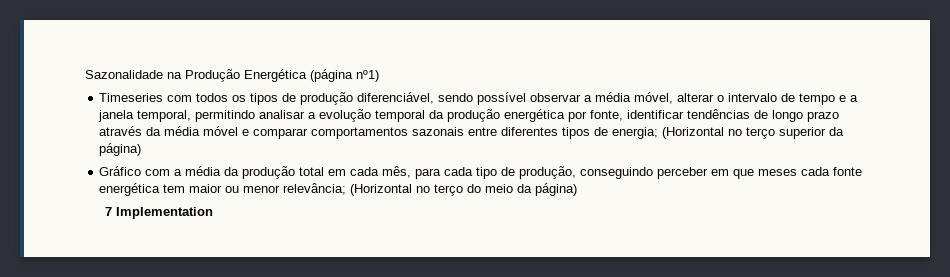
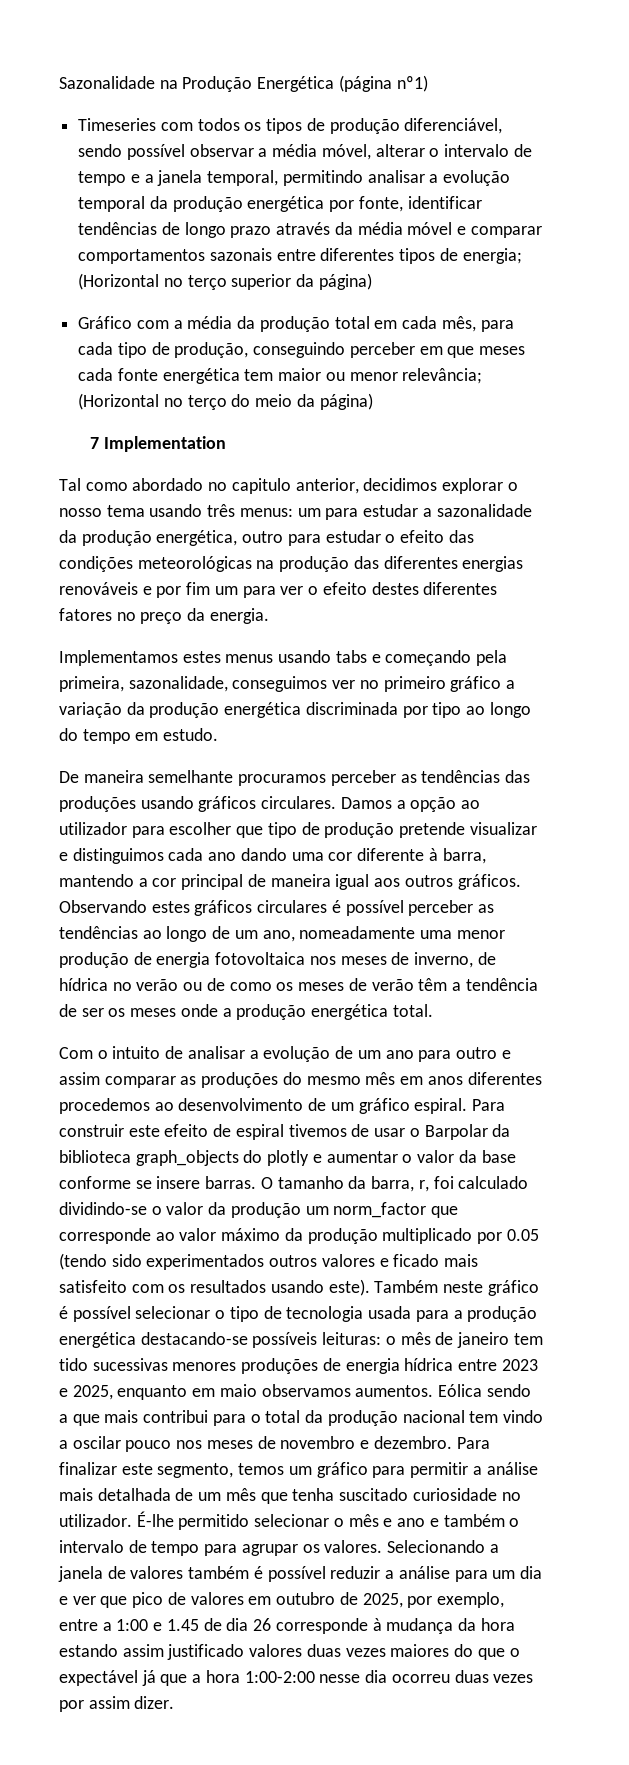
+ Tal como abordado no capitulo anterior, decidimos explorar o nosso tema usando três menus: um para estudar a sazonalidade da produção energética, outro para estudar o efeito das condições meteorológicas na produção das diferentes energias renováveis e por fim um para ver o efeito destes diferentes fatores no preço da energia.
+ Implementamos estes menus usando tabs e começando pela primeira, sazonalidade, conseguimos ver no primeiro gráfico a variação da produção energética discriminada por tipo ao longo do tempo em estudo.
+ De maneira semelhante procuramos perceber as tendências das produções usando gráficos circulares. Damos a opção ao utilizador para escolher que tipo de produção pretende visualizar e distinguimos cada ano dando uma cor diferente à barra, mantendo a cor principal de maneira igual aos outros gráficos. Observando estes gráficos circulares é possível perceber as tendências ao longo de um ano, nomeadamente uma menor produção de energia fotovoltaica nos meses de inverno, de hídrica no verão ou de como os meses de verão têm a tendência de ser os meses onde a produção energética total.
+ Com o intuito de analisar a evolução de um ano para outro e assim comparar as produções do mesmo mês em anos diferentes procedemos ao desenvolvimento de um gráfico espiral. Para construir este efeito de espiral tivemos de usar o Barpolar da biblioteca graph_objects do plotly e aumentar o valor da base conforme se insere barras. O tamanho da barra, r, foi calculado dividindo-se o valor da produção um norm_factor que corresponde ao valor máximo da produção multiplicado por 0.05 (tendo sido experimentados outros valores e ficado mais satisfeito com os resultados usando este). Também neste gráfico é possível selecionar o tipo de tecnologia usada para a produção energética destacando-se possíveis leituras: o mês de janeiro tem tido sucessivas menores produções de energia hídrica entre 2023 e 2025, enquanto em maio observamos aumentos. Eólica sendo a que mais contribui para o total da produção nacional tem vindo a oscilar pouco nos meses de novembro e dezembro. Para finalizar este segmento, temos um gráfico para permitir a análise mais detalhada de um mês que tenha suscitado curiosidade no utilizador. É-lhe permitido selecionar o mês e ano e também o intervalo de tempo para agrupar os valores. Selecionando a janela de valores também é possível reduzir a análise para um dia e ver que pico de valores em outubro de 2025, por exemplo, entre a 1:00 e 1.45 de dia 26 corresponde à mudança da hora estando assim justificado valores duas vezes maiores do que o expectável já que a hora 1:00-2:00 nesse dia ocorreu duas vezes por assim dizer.

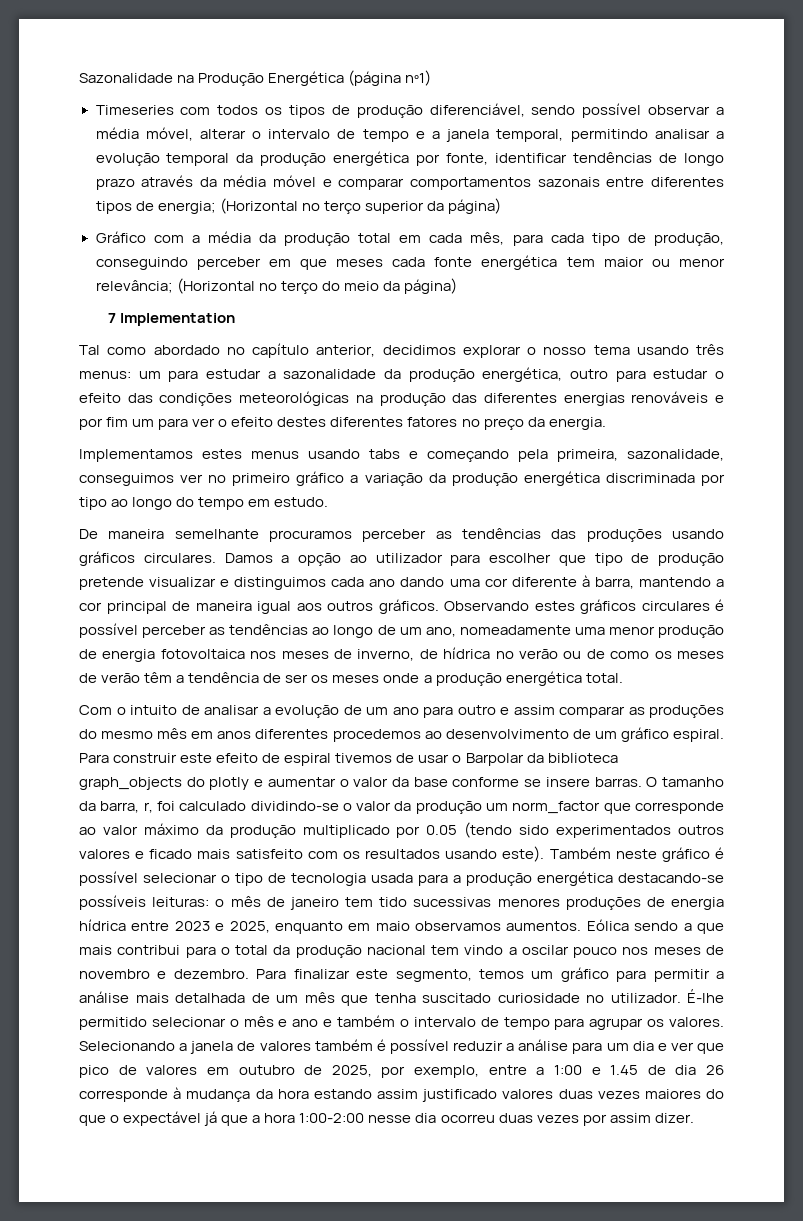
- Tal como abordado no capitulo anterior, decidimos explorar o nosso tema usando três menus: um para estudar a sazonalidade da produção energética, outro para estudar o efeito das condições meteorológicas na produção das diferentes energias renováveis e por fim um para ver o efeito destes diferentes fatores no preço da energia.
+ Tal como abordado no capítulo anterior, decidimos explorar o nosso tema usando três menus: um para estudar a sazonalidade da produção energética, outro para estudar o efeito das condições meteorológicas na produção das diferentes energias renováveis e por fim um para ver o efeito destes diferentes fatores no preço da energia.

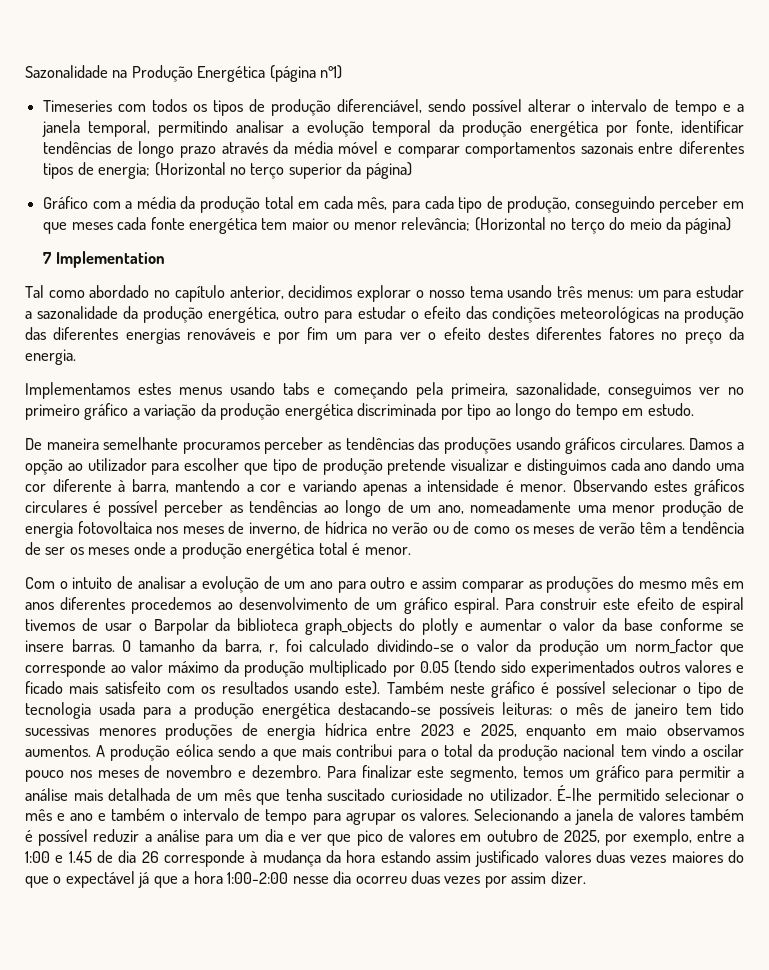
- Timeseries com todos os tipos de produção diferenciável, sendo possível observar a média móvel, alterar o intervalo de tempo e a janela temporal, permitindo analisar a evolução temporal da produção energética por fonte, identificar tendências de longo prazo através da média móvel e comparar comportamentos sazonais entre diferentes tipos de energia; (Horizontal no terço superior da página)
+ Timeseries com todos os tipos de produção diferenciável, sendo possível alterar o intervalo de tempo e a janela temporal, permitindo analisar a evolução temporal da produção energética por fonte, identificar tendências de longo prazo através da média móvel e comparar comportamentos sazonais entre diferentes tipos de energia; (Horizontal no terço superior da página)
- Damos a opção ao utilizador para escolher que tipo de produção pretende visualizar e distinguimos cada ano dando uma cor diferente à barra, mantendo a cor principal de maneira igual aos outros gráficos.
+ Damos a opção ao utilizador para escolher que tipo de produção pretende visualizar e distinguimos cada ano dando uma cor diferente à barra, mantendo a cor e variando apenas a intensidade é menor.
- Observando estes gráficos circulares é possível perceber as tendências ao longo de um ano, nomeadamente uma menor produção de energia fotovoltaica nos meses de inverno, de hídrica no verão ou de como os meses de verão têm a tendência de ser os meses onde a produção energética total.
+ Observando estes gráficos circulares é possível perceber as tendências ao longo de um ano, nomeadamente uma menor produção de energia fotovoltaica nos meses de inverno, de hídrica no verão ou de como os meses de verão têm a tendência de ser os meses onde a produção energética total é menor.
- Eólica sendo a que mais contribui para o total da produção nacional tem vindo a oscilar pouco nos meses de novembro e dezembro.
+ A produção eólica sendo a que mais contribui para o total da produção nacional tem vindo a oscilar pouco nos meses de novembro e dezembro.

